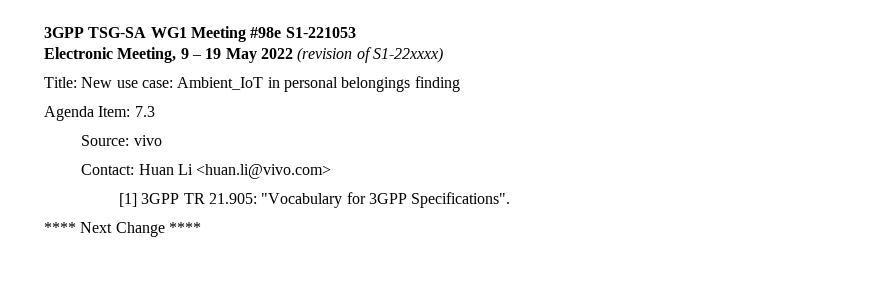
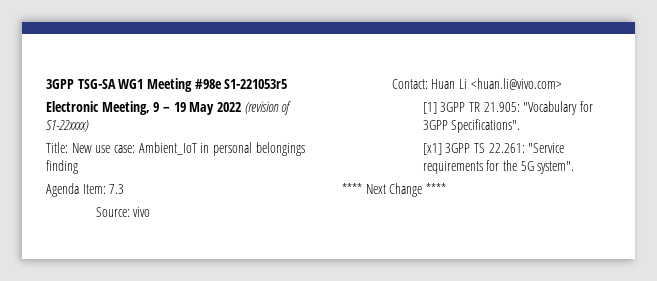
- 3GPP TSG-SA WG1 Meeting #98e S1-221053
+ 3GPP TSG-SA WG1 Meeting #98e S1-221053r5
+ [x1] 3GPP TS 22.261: "Service requirements for the 5G system".

